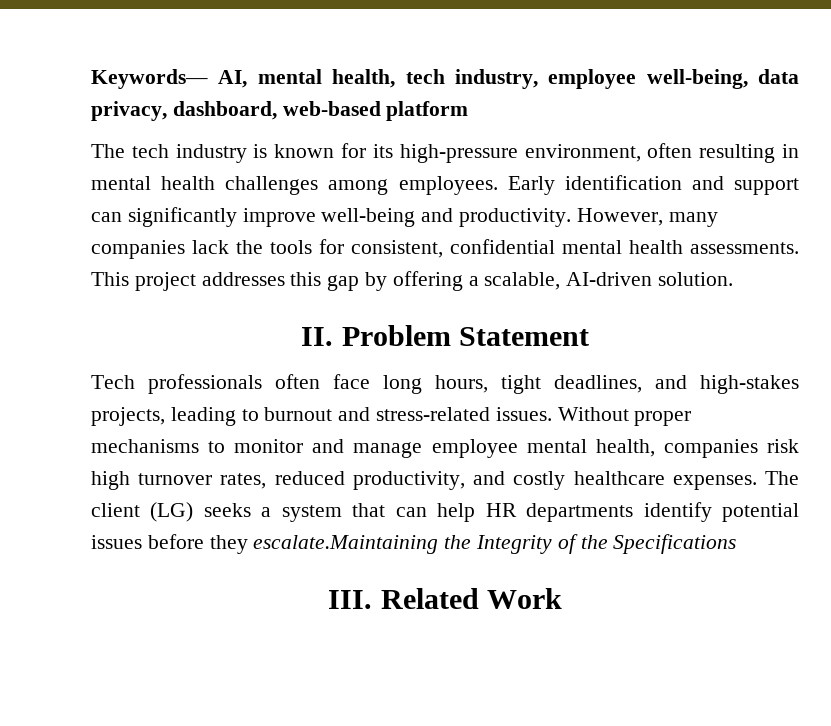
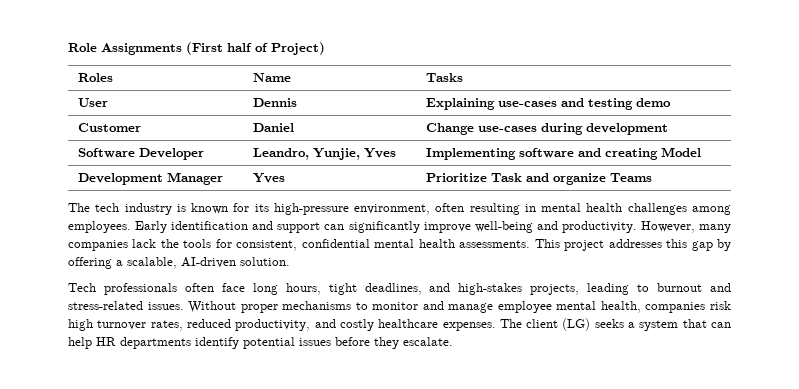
- Keywords— AI, mental health, tech industry, employee well-being, data privacy, dashboard, web-based platform
+ Role Assignments (First half of Project)
+ Roles | Name | Tasks
+ User | Dennis | Explaining use-cases and testing demo
+ Customer | Daniel | Change use-cases during development
+ Software Developer | Leandro, Yunjie, Yves | Implementing software and creating Model
+ Development Manager | Yves | Prioritize Task and organize Teams
- II. Problem Statement
- The client (LG) seeks a system that can help HR departments identify potential issues before they escalate.Maintaining the Integrity of the Specifications
- III. Related Work
+ The client (LG) seeks a system that can help HR departments identify potential issues before they escalate.

